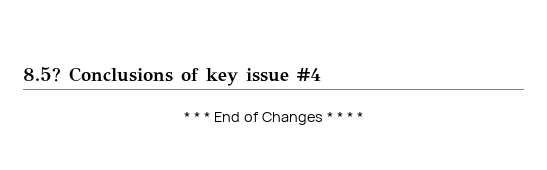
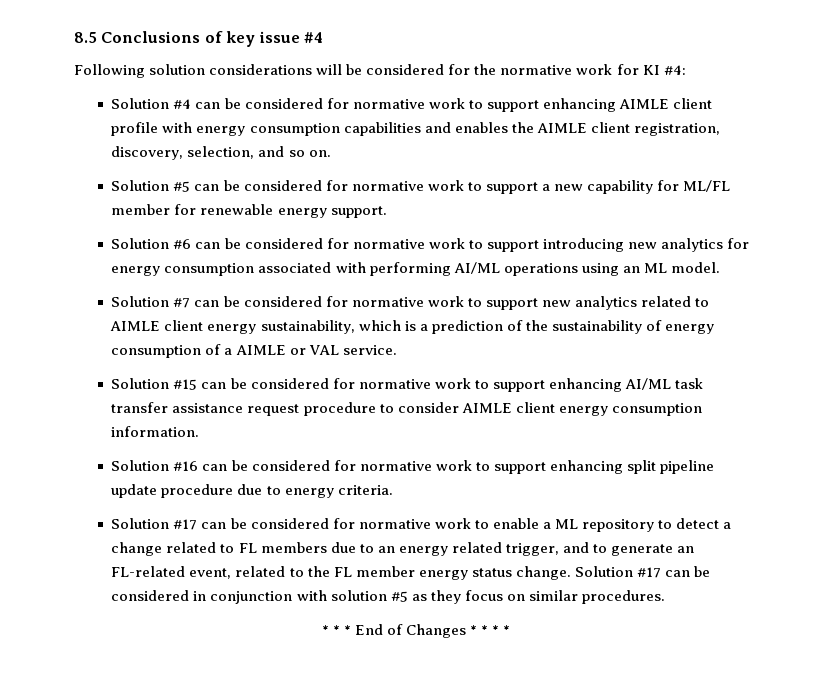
- 8.5? Conclusions of key issue #4
+ 8.5 Conclusions of key issue #4
+ Following solution considerations will be considered for the normative work for KI #4:
+ Solution #4 can be considered for normative work to support enhancing AIMLE client profile with energy consumption capabilities and enables the AIMLE client registration, discovery, selection, and so on.
+ Solution #5 can be considered for normative work to support a new capability for ML/FL member for renewable energy support.
+ Solution #6 can be considered for normative work to support introducing new analytics for energy consumption associated with performing AI/ML operations using an ML model.
+ Solution #7 can be considered for normative work to support new analytics related to AIMLE client energy sustainability, which is a prediction of the sustainability of energy consumption of a AIMLE or VAL service.
+ Solution #15 can be considered for normative work to support enhancing AI/ML task transfer assistance request procedure to consider AIMLE client energy consumption information.
+ Solution #16 can be considered for normative work to support enhancing split pipeline update procedure due to energy criteria.
+ Solution #17 can be considered for normative work to enable a ML repository to detect a change related to FL members due to an energy related trigger, and to generate an FL-related event, related to the FL member energy status change. Solution #17 can be considered in conjunction with solution #5 as they focus on similar procedures.

